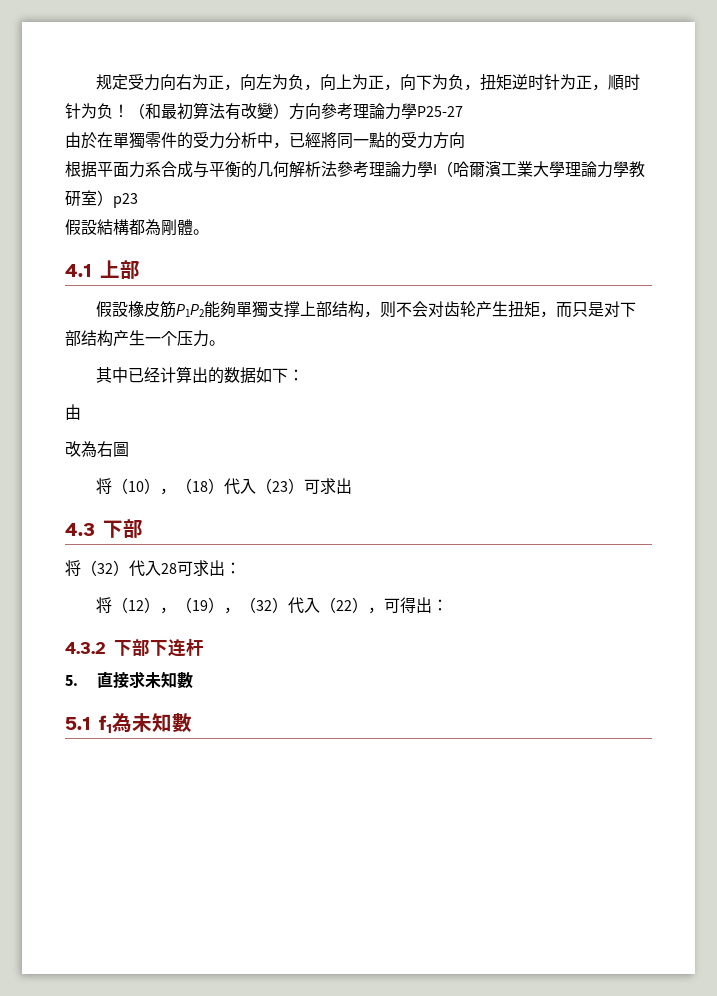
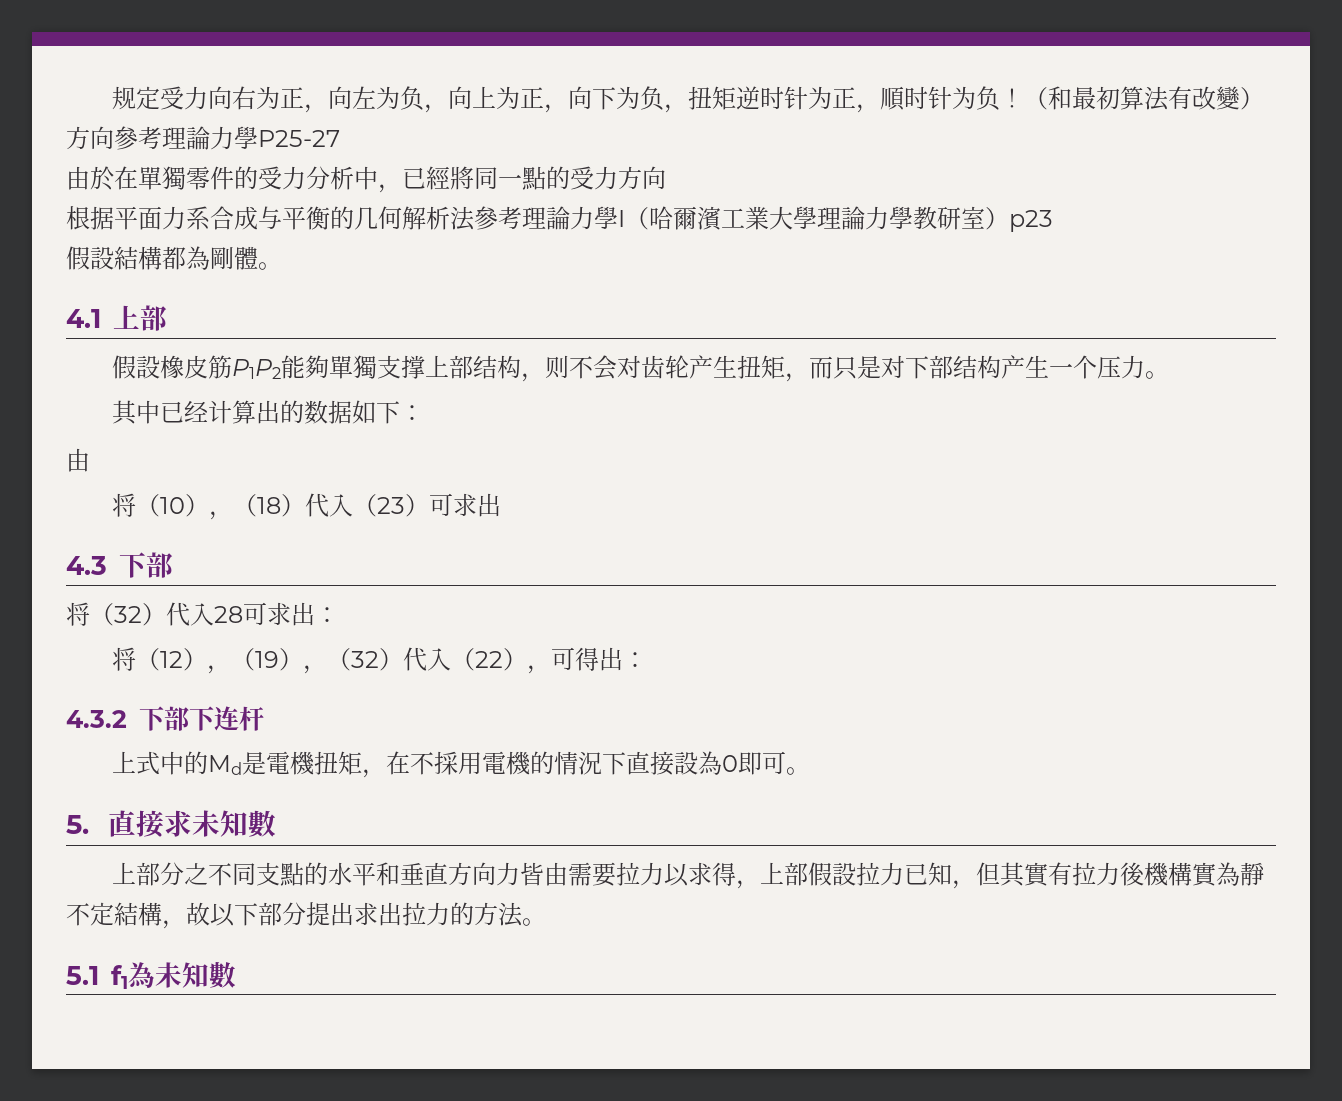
- 改為右圖
+ 上式中的Md是電機扭矩，在不採用電機的情況下直接設為0即可。
  5.直接求未知數
+ 上部分之不同支點的水平和垂直方向力皆由需要拉力以求得，上部假設拉力已知，但其實有拉力後機構實為靜不定結構，故以下部分提出求出拉力的方法。

